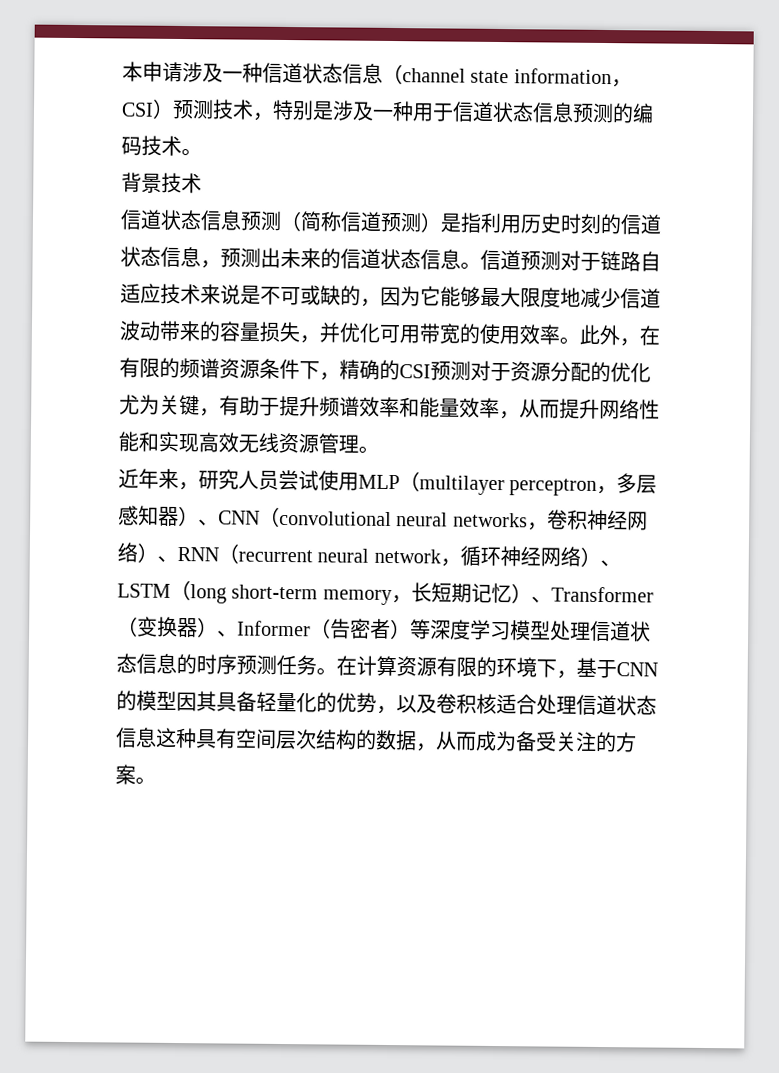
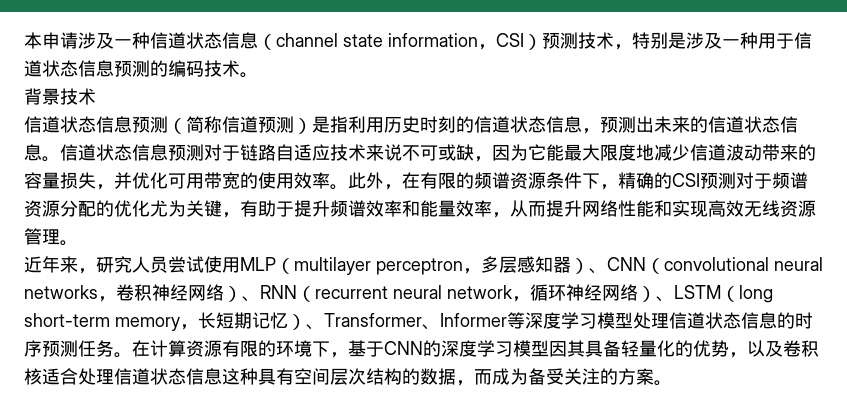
- 信道预测对于链路自适应技术来说是不可或缺的，因为它能够最大限度地减少信道波动带来的容量损失，并优化可用带宽的使用效率。
+ 信道状态信息预测对于链路自适应技术来说不可或缺，因为它能最大限度地减少信道波动带来的容量损失，并优化可用带宽的使用效率。
- 此外，在有限的频谱资源条件下，精确的CSI预测对于资源分配的优化尤为关键，有助于提升频谱效率和能量效率，从而提升网络性能和实现高效无线资源管理。
+ 此外，在有限的频谱资源条件下，精确的CSI预测对于频谱资源分配的优化尤为关键，有助于提升频谱效率和能量效率，从而提升网络性能和实现高效无线资源管理。
- 近年来，研究人员尝试使用MLP（multilayer perceptron，多层感知器）、CNN（convolutional neural networks，卷积神经网络）、RNN（recurrent neural network，循环神经网络）、LSTM（long short-term memory，长短期记忆）、Transformer（变换器）、Informer（告密者）等深度学习模型处理信道状态信息的时序预测任务。
+ 近年来，研究人员尝试使用MLP（multilayer perceptron，多层感知器）、CNN（convolutional neural networks，卷积神经网络）、RNN（recurrent neural network，循环神经网络）、LSTM（long short-term memory，长短期记忆）、Transformer、Informer等深度学习模型处理信道状态信息的时序预测任务。
- 在计算资源有限的环境下，基于CNN的模型因其具备轻量化的优势，以及卷积核适合处理信道状态信息这种具有空间层次结构的数据，从而成为备受关注的方案。
+ 在计算资源有限的环境下，基于CNN的深度学习模型因其具备轻量化的优势，以及卷积核适合处理信道状态信息这种具有空间层次结构的数据，而成为备受关注的方案。

